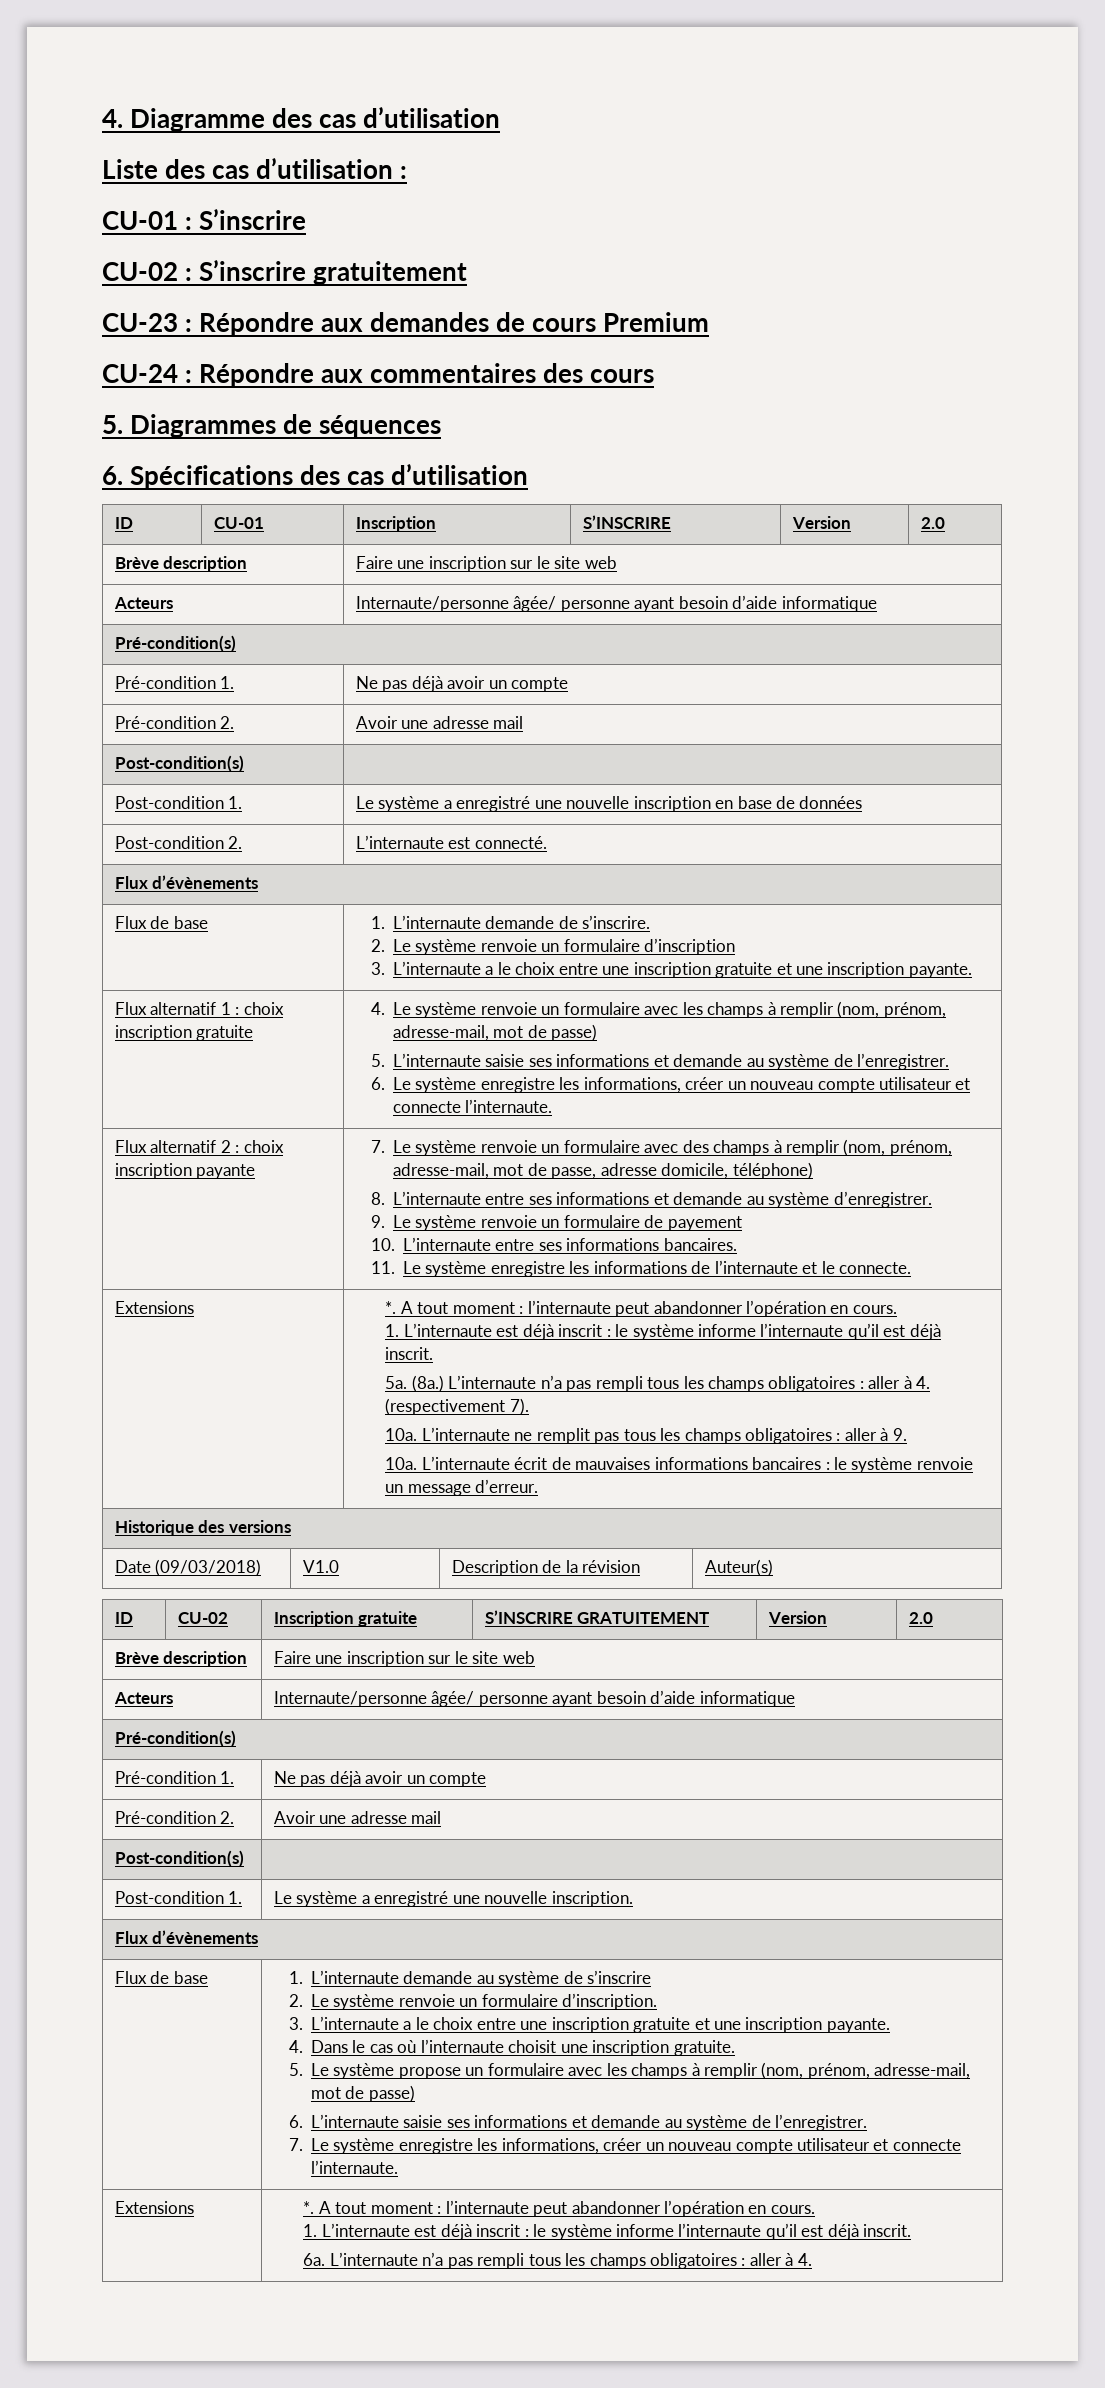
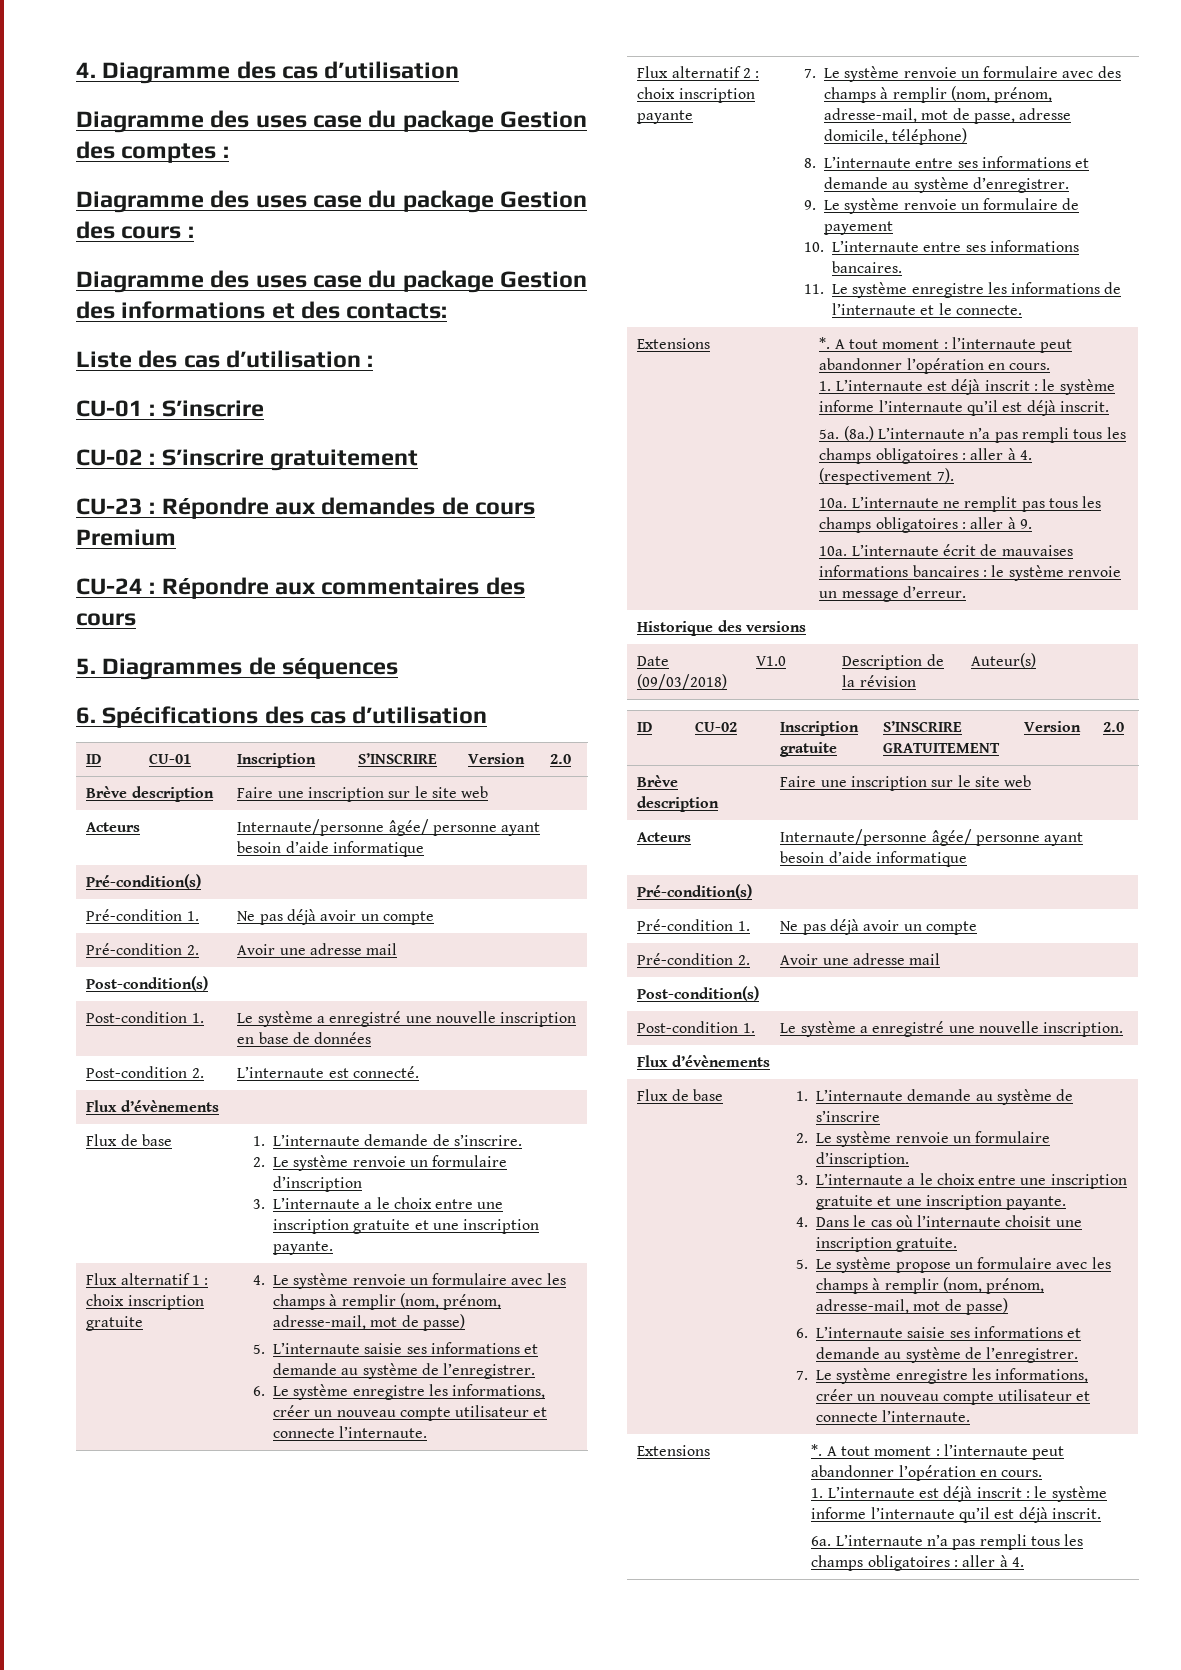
+ Diagramme des uses case du package Gestion des comptes :
+ Diagramme des uses case du package Gestion des cours :
+ Diagramme des uses case du package Gestion des informations et des contacts:

